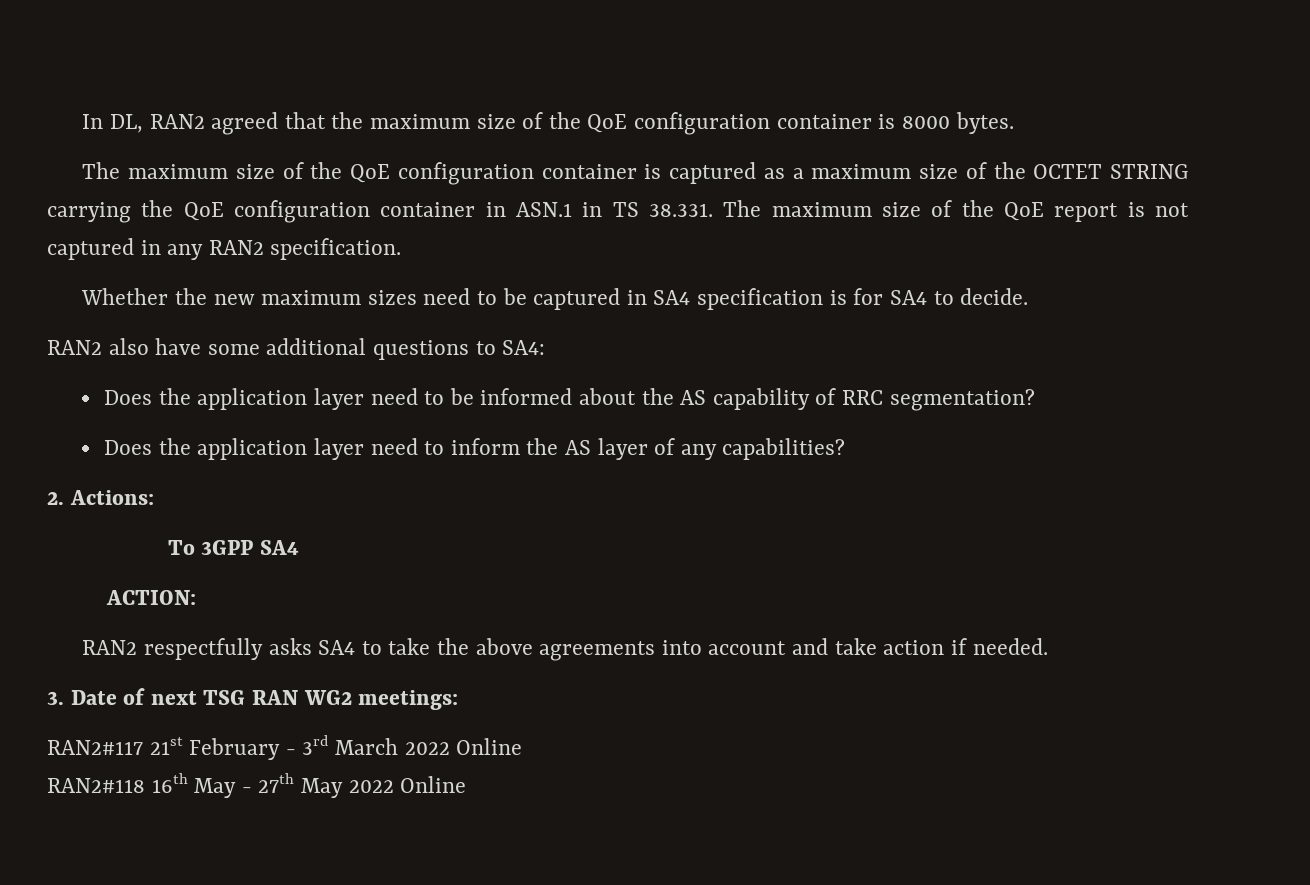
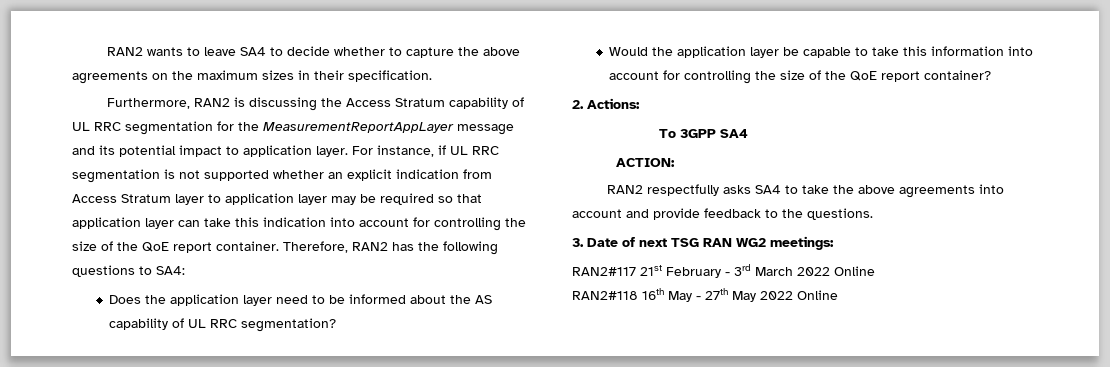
- In DL, RAN2 agreed that the maximum size of the QoE configuration container is 8000 bytes.
- The maximum size of the QoE configuration container is captured as a maximum size of the OCTET STRING carrying the QoE configuration container in ASN.1 in TS 38.331. The maximum size of the QoE report is not captured in any RAN2 specification.
- Whether the new maximum sizes need to be captured in SA4 specification is for SA4 to decide.
- RAN2 also have some additional questions to SA4:
+ RAN2 wants to leave SA4 to decide whether to capture the above agreements on the maximum sizes in their specification.
+ Furthermore, RAN2 is discussing the Access Stratum capability of UL RRC segmentation for the MeasurementReportAppLayer message and its potential impact to application layer. For instance, if UL RRC segmentation is not supported whether an explicit indication from Access Stratum layer to application layer may be required so that application layer can take this indication into account for controlling the size of the QoE report container. Therefore, RAN2 has the following questions to SA4:
- Does the application layer need to be informed about the AS capability of RRC segmentation?
+ Does the application layer need to be informed about the AS capability of UL RRC segmentation?
- Does the application layer need to inform the AS layer of any capabilities?
+ Would the application layer be capable to take this information into account for controlling the size of the QoE report container?
- RAN2 respectfully asks SA4 to take the above agreements into account and take action if needed.
+ RAN2 respectfully asks SA4 to take the above agreements into account and provide feedback to the questions.

